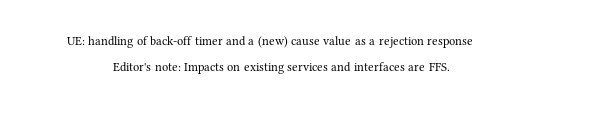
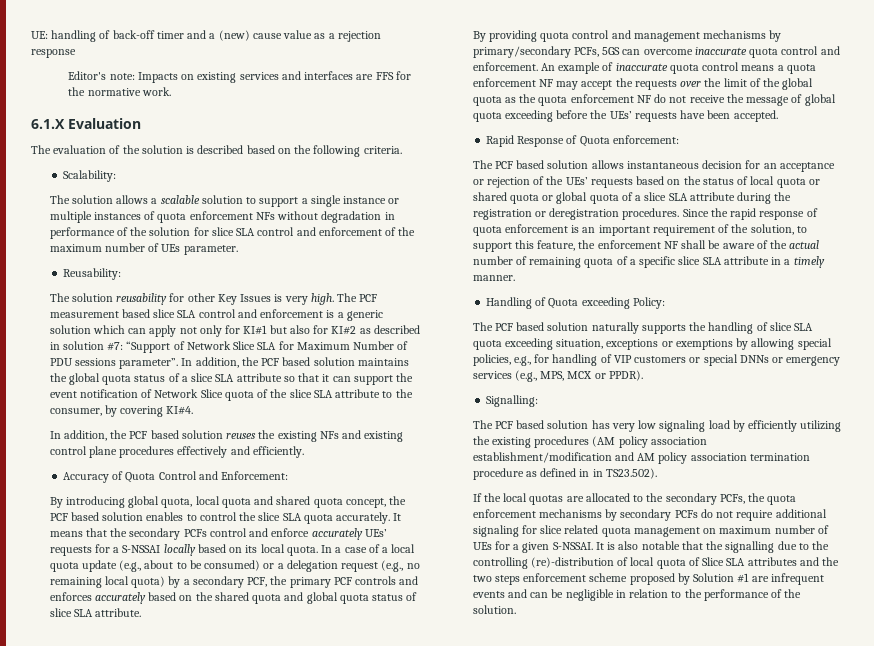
- Editor's note: Impacts on existing services and interfaces are FFS.
+ Editor's note: Impacts on existing services and interfaces are FFS for the normative work.
+ 6.1.X Evaluation
+ The evaluation of the solution is described based on the following criteria.
+ Scalability:
+ The solution allows a scalable solution to support a single instance or multiple instances of quota enforcement NFs without degradation in performance of the solution for slice SLA control and enforcement of the maximum number of UEs parameter.
+ Reusability:
+ The solution reusability for other Key Issues is very high. The PCF measurement based slice SLA control and enforcement is a generic solution which can apply not only for KI#1 but also for KI#2 as described in solution #7: “Support of Network Slice SLA for Maximum Number of PDU sessions parameter”. In addition, the PCF based solution maintains the global quota status of a slice SLA attribute so that it can support the event notification of Network Slice quota of the slice SLA attribute to the consumer, by covering KI#4.
+ In addition, the PCF based solution reuses the existing NFs and existing control plane procedures effectively and efficiently.
+ Accuracy of Quota Control and Enforcement:
+ By introducing global quota, local quota and shared quota concept, the PCF based solution enables to control the slice SLA quota accurately. It means that the secondary PCFs control and enforce accurately UEs’ requests for a S-NSSAI locally based on its local quota. In a case of a local quota update (e.g., about to be consumed) or a delegation request (e.g., no remaining local quota) by a secondary PCF, the primary PCF controls and enforces accurately based on the shared quota and global quota status of slice SLA attribute.
+ By providing quota control and management mechanisms by primary/secondary PCFs, 5GS can overcome inaccurate quota control and enforcement. An example of inaccurate quota control means a quota enforcement NF may accept the requests over the limit of the global quota as the quota enforcement NF do not receive the message of global quota exceeding before the UEs’ requests have been accepted.
+ Rapid Response of Quota enforcement:
+ The PCF based solution allows instantaneous decision for an acceptance or rejection of the UEs’ requests based on the status of local quota or shared quota or global quota of a slice SLA attribute during the registration or deregistration procedures. Since the rapid response of quota enforcement is an important requirement of the solution, to support this feature, the enforcement NF shall be aware of the actual number of remaining quota of a specific slice SLA attribute in a timely manner.
+ Handling of Quota exceeding Policy:
+ The PCF based solution naturally supports the handling of slice SLA quota exceeding situation, exceptions or exemptions by allowing special policies, e.g., for handling of VIP customers or special DNNs or emergency services (e.g., MPS, MCX or PPDR).
+ Signalling:
+ The PCF based solution has very low signaling load by efficiently utilizing the existing procedures (AM policy association establishment/modification and AM policy association termination procedure as defined in in TS23.502).
+ If the local quotas are allocated to the secondary PCFs, the quota enforcement mechanisms by secondary PCFs do not require additional signaling for slice related quota management on maximum number of UEs for a given S-NSSAI. It is also notable that the signalling due to the controlling (re)-distribution of local quota of Slice SLA attributes and the two steps enforcement scheme proposed by Solution #1 are infrequent events and can be negligible in relation to the performance of the solution.

